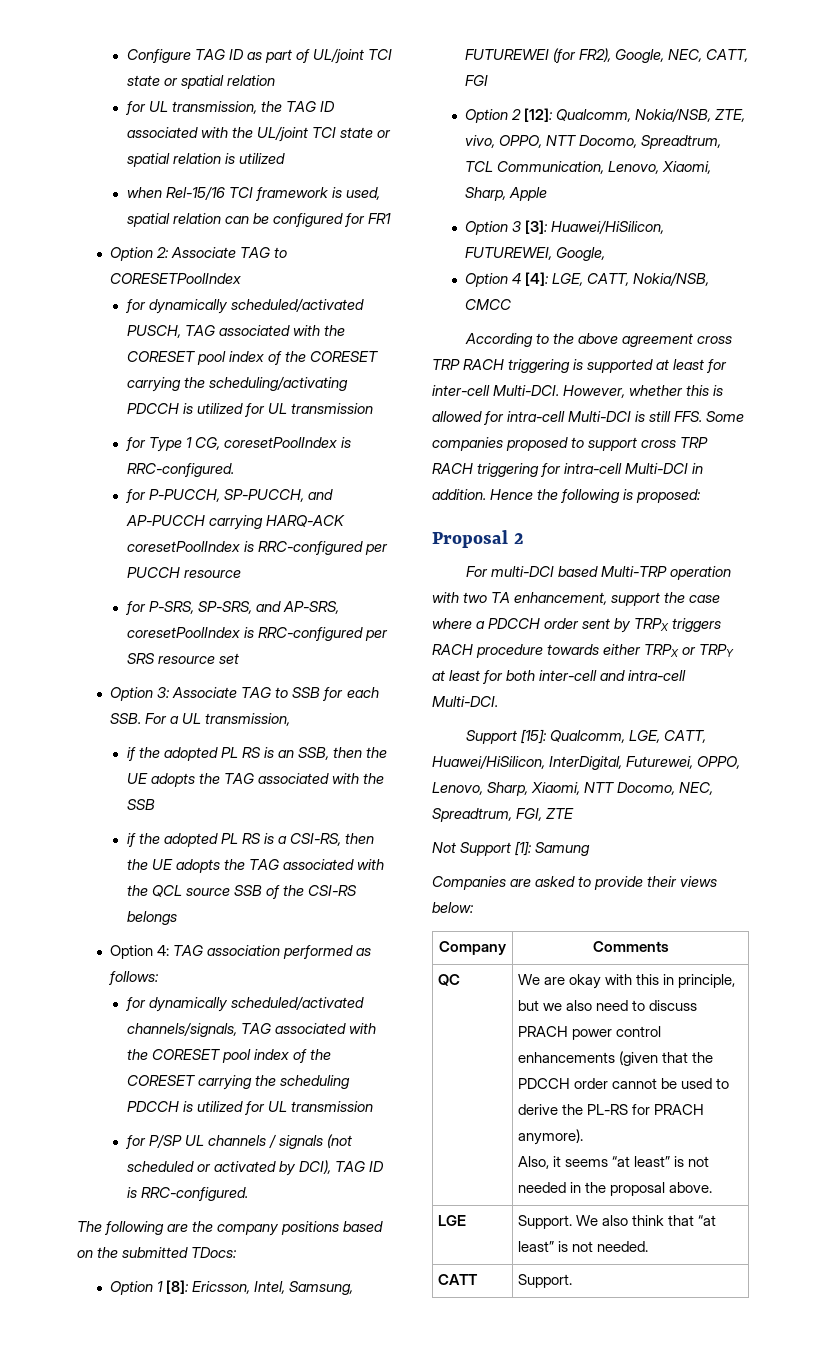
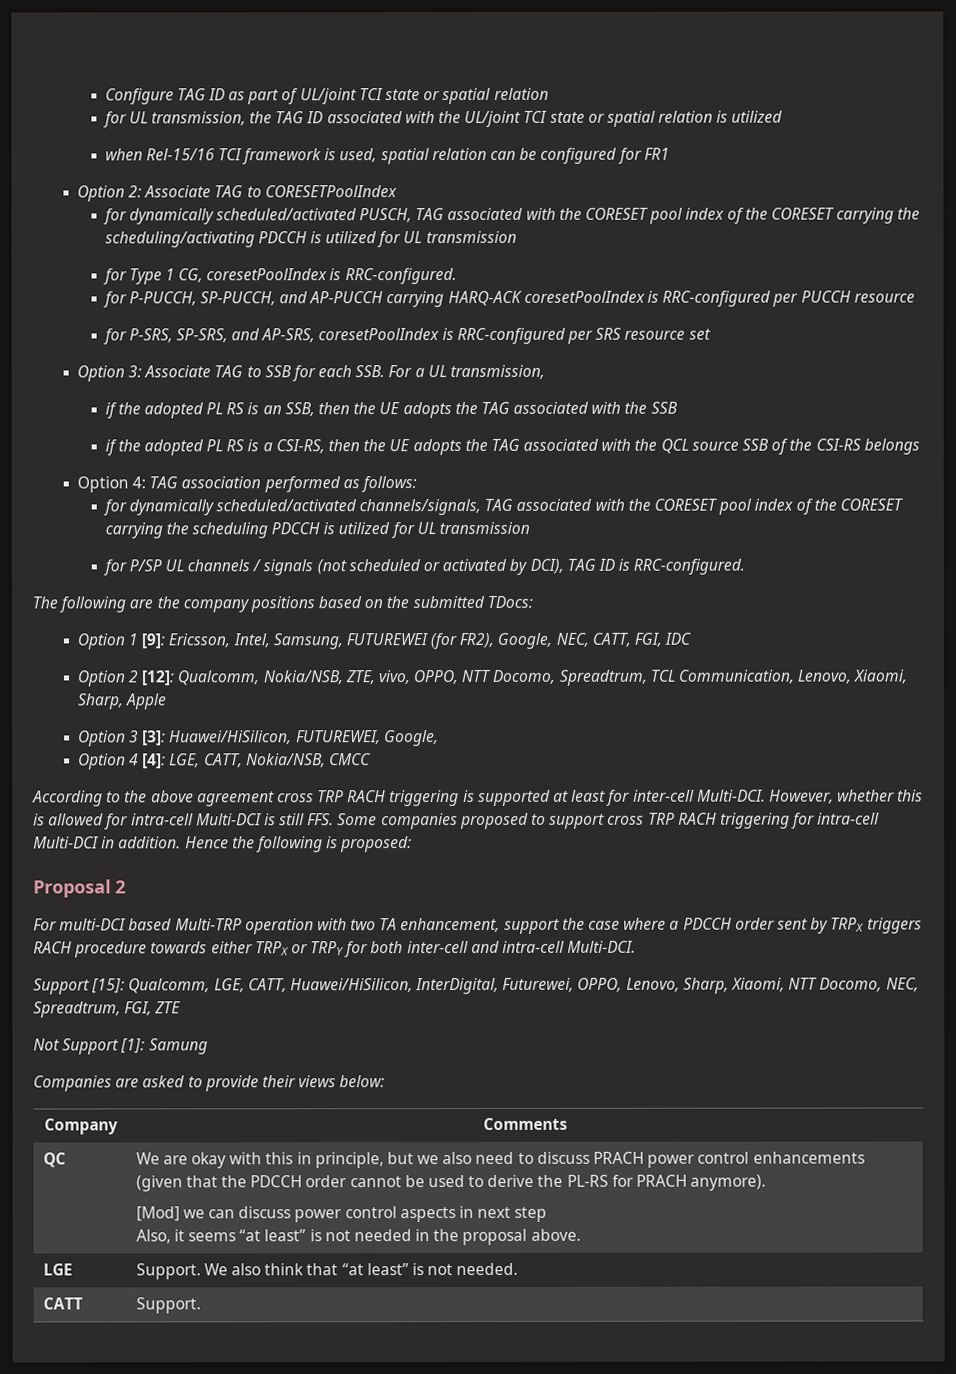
- Option 1 [8]: Ericsson, Intel, Samsung, FUTUREWEI (for FR2), Google, NEC, CATT, FGI
+ Option 1 [9]: Ericsson, Intel, Samsung, FUTUREWEI (for FR2), Google, NEC, CATT, FGI, IDC
- For multi-DCI based Multi-TRP operation with two TA enhancement, support the case where a PDCCH order sent by TRPX triggers RACH procedure towards either TRPX or TRPY at least for both inter-cell and intra-cell Multi-DCI.
+ For multi-DCI based Multi-TRP operation with two TA enhancement, support the case where a PDCCH order sent by TRPX triggers RACH procedure towards either TRPX or TRPY for both inter-cell and intra-cell Multi-DCI.
+ [Mod] we can discuss power control aspects in next step

